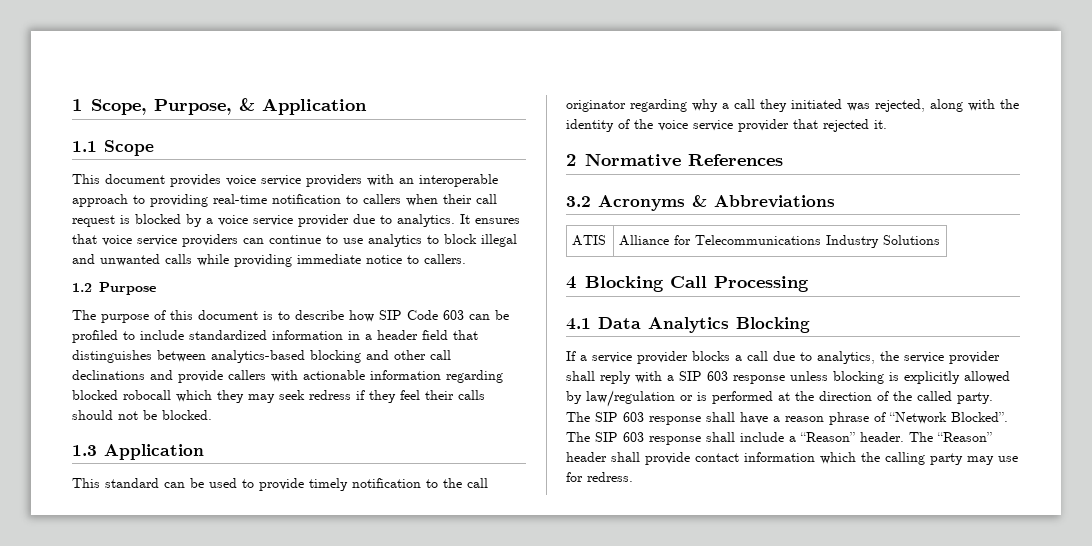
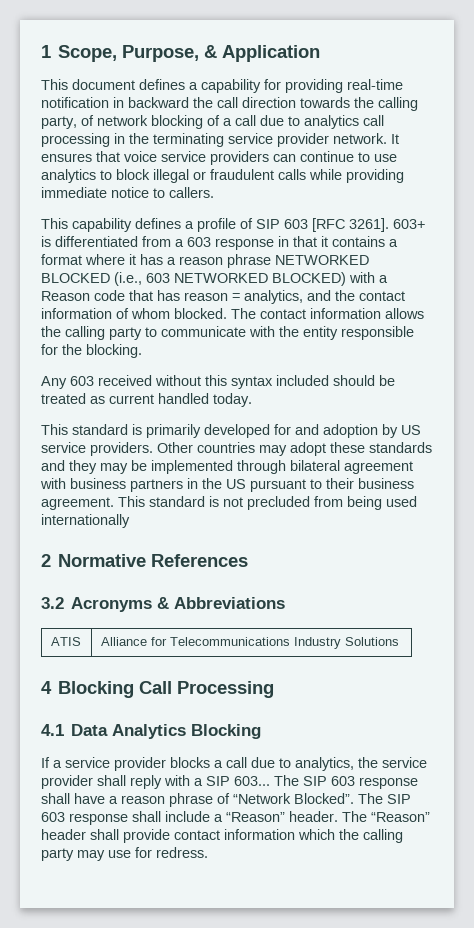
- 1.1 Scope
- This document provides voice service providers with an interoperable approach to providing real-time notification to callers when their call request is blocked by a voice service provider due to analytics.
+ This document defines a capability for providing real-time notification in backward the call direction towards the calling party, of network blocking of a call due to analytics call processing in the terminating service provider network.
- It ensures that voice service providers can continue to use analytics to block illegal and unwanted calls while providing immediate notice to callers.
+ It ensures that voice service providers can continue to use analytics to block illegal or fraudulent calls while providing immediate notice to callers.
- 1.2 Purpose
- The purpose of this document is to describe how SIP Code 603 can be profiled to include standardized information in a header field that distinguishes between analytics-based blocking and other call declinations and provide callers with actionable information regarding blocked robocall which they may seek redress if they feel their calls should not be blocked.
- 1.3 Application
- This standard can be used to provide timely notification to the call originator regarding why a call they initiated was rejected, along with the identity of the voice service provider that rejected it.
+ This capability defines a profile of SIP 603 [RFC 3261]. 603+ is differentiated from a 603 response in that it contains a format where it has a reason phrase NETWORKED BLOCKED (i.e., 603 NETWORKED BLOCKED) with a Reason code that has reason = analytics, and the contact information of whom blocked. The contact information allows the calling party to communicate with the entity responsible for the blocking.
+ Any 603 received without this syntax included should be treated as current handled today.
+ This standard is primarily developed for and adoption by US service providers. Other countries may adopt these standards and they may be implemented through bilateral agreement with business partners in the US pursuant to their business agreement. This standard is not precluded from being used internationally
- If a service provider blocks a call due to analytics, the service provider shall reply with a SIP 603 response unless blocking is explicitly allowed by law/regulation or is performed at the direction of the called party.
+ If a service provider blocks a call due to analytics, the service provider shall reply with a SIP 603...

